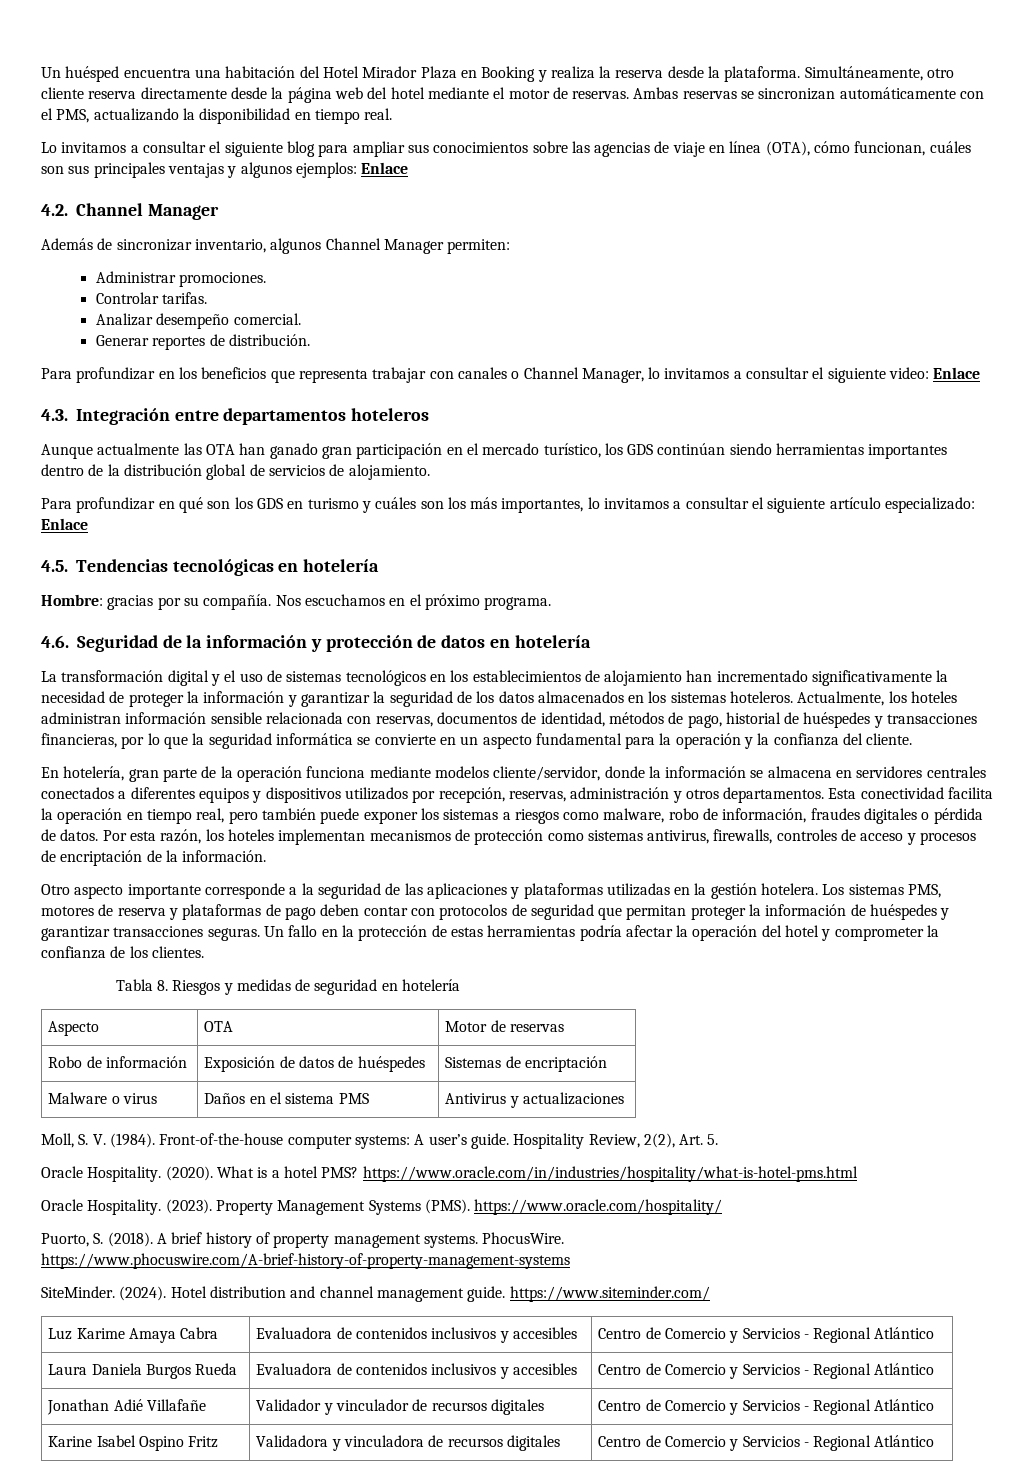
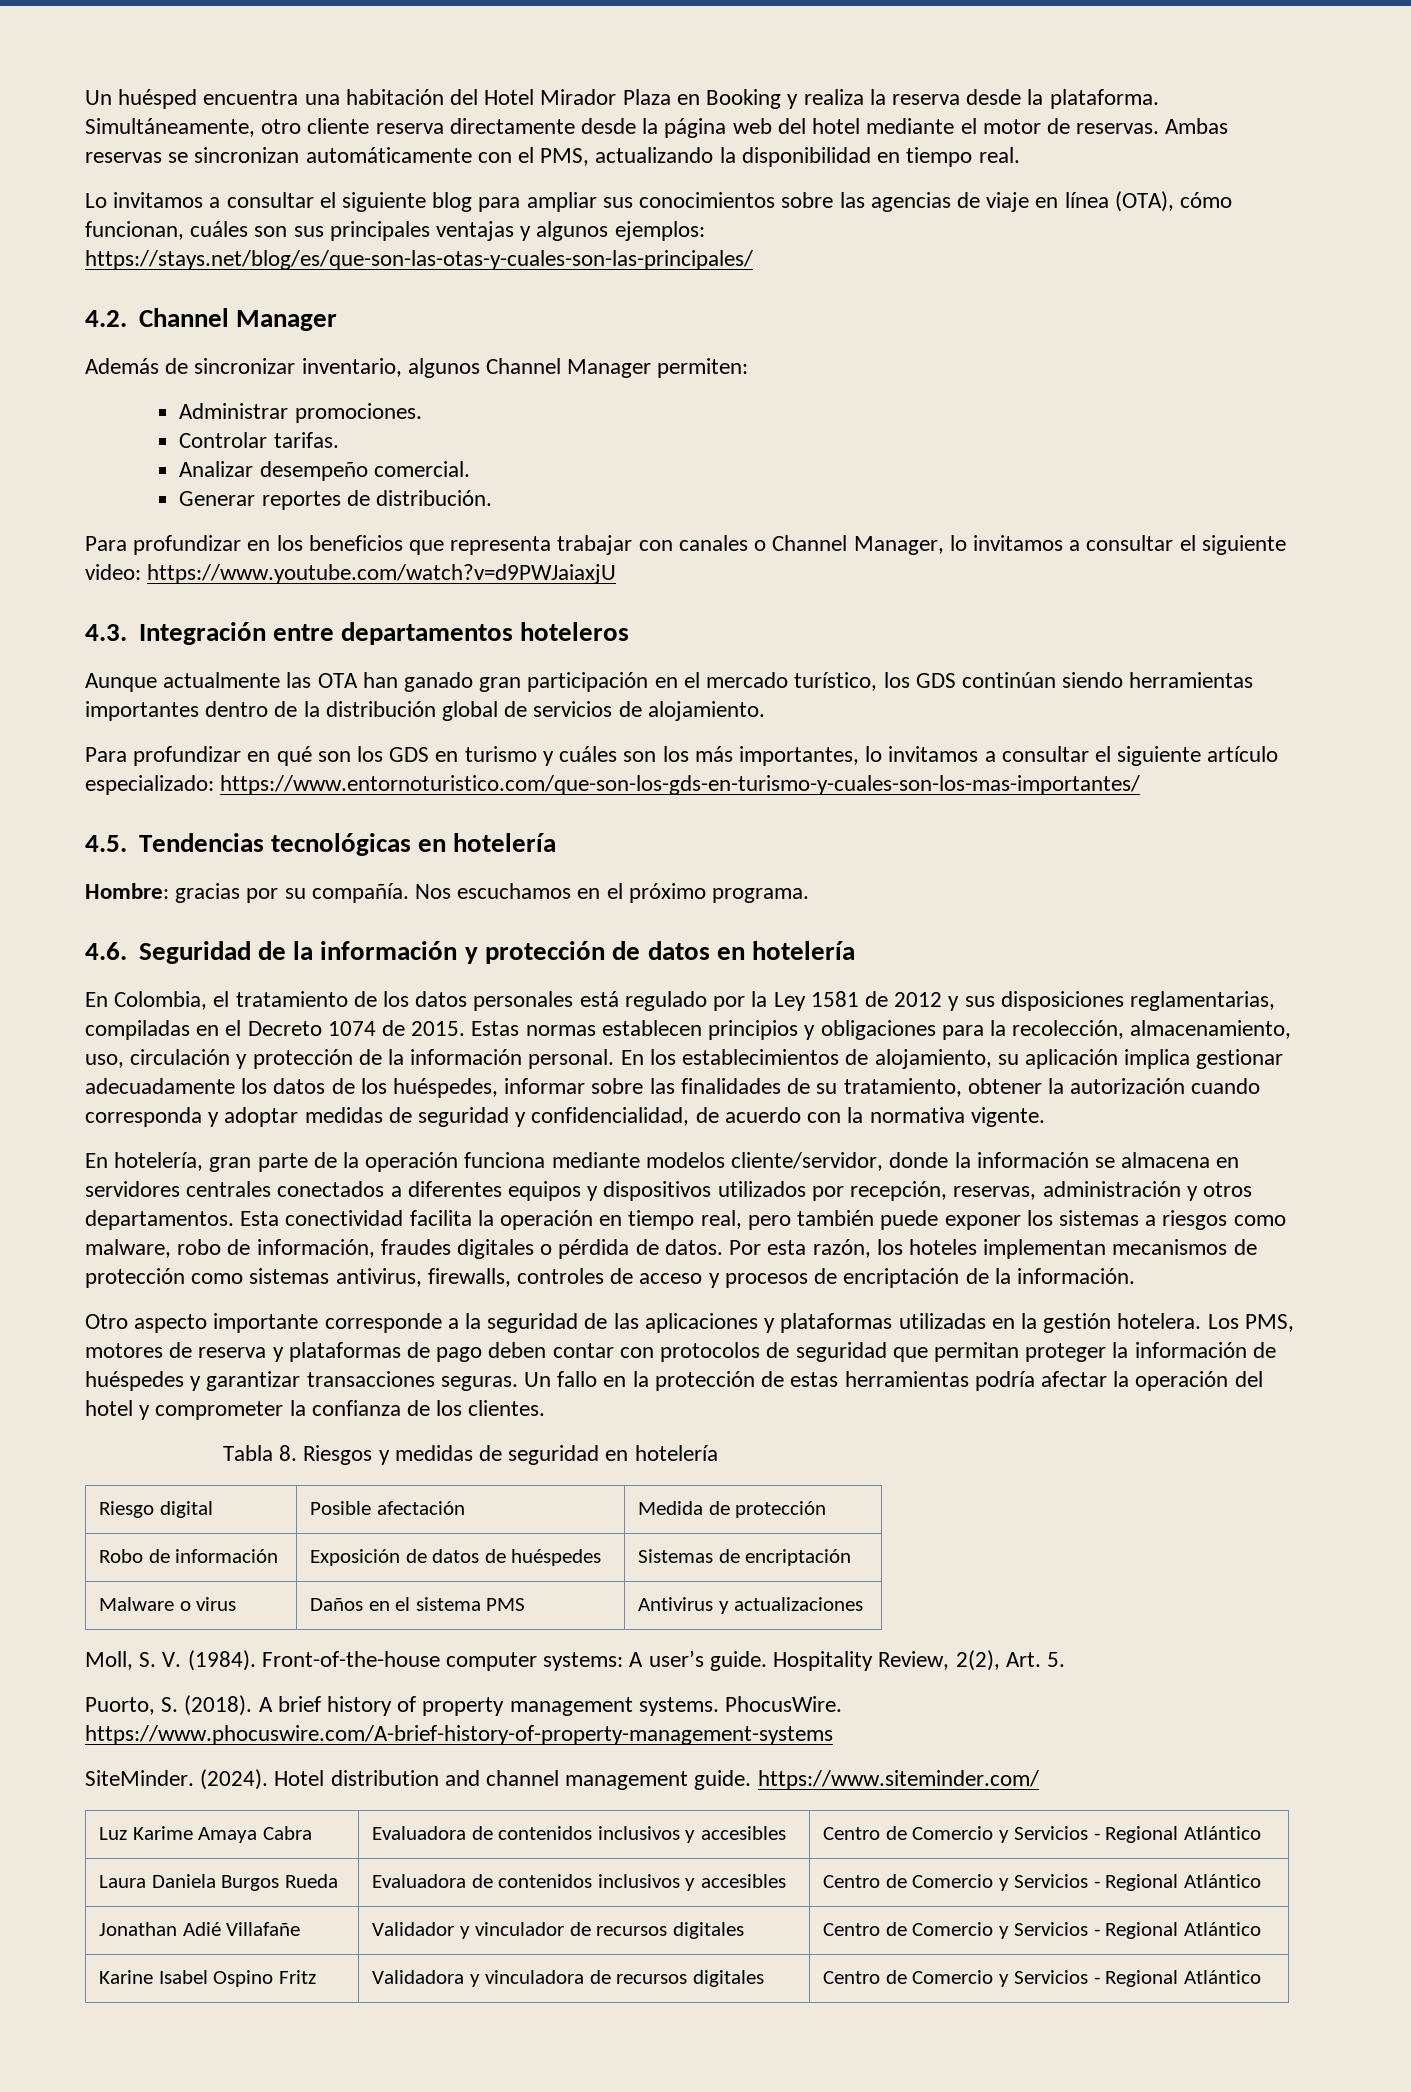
- Lo invitamos a consultar el siguiente blog para ampliar sus conocimientos sobre las agencias de viaje en línea (OTA), cómo funcionan, cuáles son sus principales ventajas y algunos ejemplos: Enlace
+ Lo invitamos a consultar el siguiente blog para ampliar sus conocimientos sobre las agencias de viaje en línea (OTA), cómo funcionan, cuáles son sus principales ventajas y algunos ejemplos: https://stays.net/blog/es/que-son-las-otas-y-cuales-son-las-principales/
- Para profundizar en los beneficios que representa trabajar con canales o Channel Manager, lo invitamos a consultar el siguiente video: Enlace
+ Para profundizar en los beneficios que representa trabajar con canales o Channel Manager, lo invitamos a consultar el siguiente video: https://www.youtube.com/watch?v=d9PWJaiaxjU
- Para profundizar en qué son los GDS en turismo y cuáles son los más importantes, lo invitamos a consultar el siguiente artículo especializado: Enlace
+ Para profundizar en qué son los GDS en turismo y cuáles son los más importantes, lo invitamos a consultar el siguiente artículo especializado: https://www.entornoturistico.com/que-son-los-gds-en-turismo-y-cuales-son-los-mas-importantes/
- La transformación digital y el uso de sistemas tecnológicos en los establecimientos de alojamiento han incrementado significativamente la necesidad de proteger la información y garantizar la seguridad de los datos almacenados en los sistemas hoteleros. Actualmente, los hoteles administran información sensible relacionada con reservas, documentos de identidad, métodos de pago, historial de huéspedes y transacciones financieras, por lo que la seguridad informática se convierte en un aspecto fundamental para la operación y la confianza del cliente.
+ En Colombia, el tratamiento de los datos personales está regulado por la Ley 1581 de 2012 y sus disposiciones reglamentarias, compiladas en el Decreto 1074 de 2015. Estas normas establecen principios y obligaciones para la recolección, almacenamiento, uso, circulación y protección de la información personal. En los establecimientos de alojamiento, su aplicación implica gestionar adecuadamente los datos de los huéspedes, informar sobre las finalidades de su tratamiento, obtener la autorización cuando corresponda y adoptar medidas de seguridad y confidencialidad, de acuerdo con la normativa vigente.
- Los sistemas PMS, motores de reserva y plataformas de pago deben contar con protocolos de seguridad que permitan proteger la información de huéspedes y garantizar transacciones seguras.
+ Los PMS, motores de reserva y plataformas de pago deben contar con protocolos de seguridad que permitan proteger la información de huéspedes y garantizar transacciones seguras.
- Aspecto | OTA | Motor de reservas
+ Riesgo digital | Posible afectación | Medida de protección
- Oracle Hospitality. (2020). What is a hotel PMS? https://www.oracle.com/in/industries/hospitality/what-is-hotel-pms.html
- Oracle Hospitality. (2023). Property Management Systems (PMS). https://www.oracle.com/hospitality/

